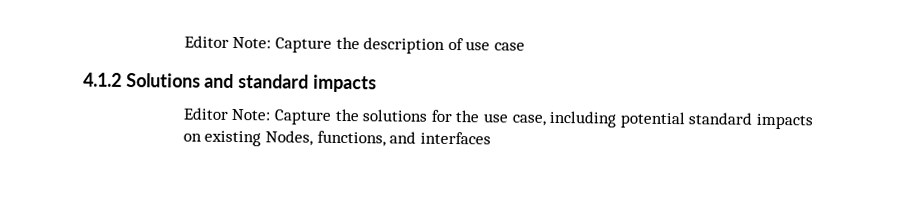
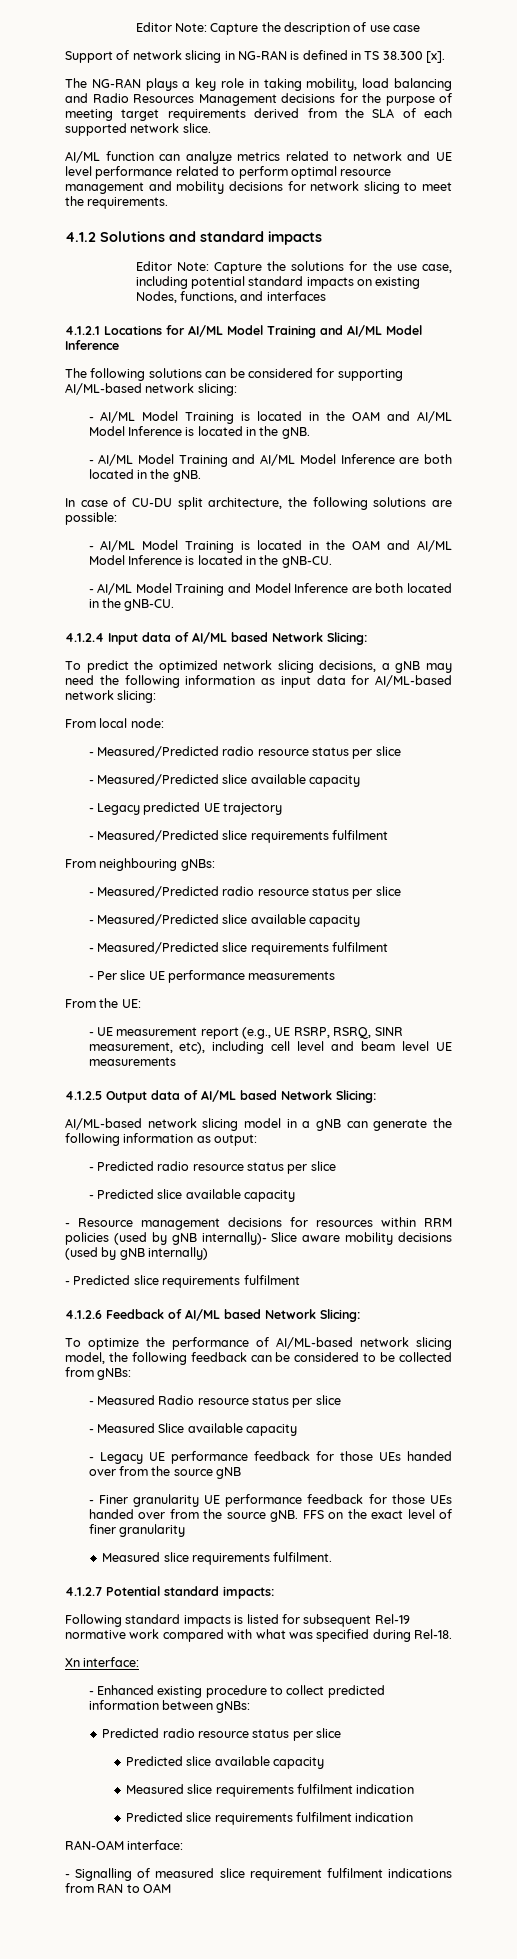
+ Support of network slicing in NG-RAN is defined in TS 38.300 [x].
+ The NG-RAN plays a key role in taking mobility, load balancing and Radio Resources Management decisions for the purpose of meeting target requirements derived from the SLA of each supported network slice.
+ AI/ML function can analyze metrics related to network and UE level performance related to perform optimal resource management and mobility decisions for network slicing to meet the requirements.
+ 4.1.2.1 Locations for AI/ML Model Training and AI/ML Model Inference
+ The following solutions can be considered for supporting AI/ML-based network slicing:
+ - AI/ML Model Training is located in the OAM and AI/ML Model Inference is located in the gNB.
+ - AI/ML Model Training and AI/ML Model Inference are both located in the gNB.
+ In case of CU-DU split architecture, the following solutions are possible:
+ - AI/ML Model Training is located in the OAM and AI/ML Model Inference is located in the gNB-CU.
+ - AI/ML Model Training and Model Inference are both located in the gNB-CU.
+ 4.1.2.4 Input data of AI/ML based Network Slicing:
+ To predict the optimized network slicing decisions, a gNB may need the following information as input data for AI/ML-based network slicing:
+ From local node:
+ - Measured/Predicted radio resource status per slice
+ - Measured/Predicted slice available capacity
+ - Legacy predicted UE trajectory
+ - Measured/Predicted slice requirements fulfilment
+ From neighbouring gNBs:
+ - Measured/Predicted radio resource status per slice
+ - Measured/Predicted slice available capacity
+ - Measured/Predicted slice requirements fulfilment
+ - Per slice UE performance measurements
+ From the UE:
+ - UE measurement report (e.g., UE RSRP, RSRQ, SINR measurement, etc), including cell level and beam level UE measurements
+ 4.1.2.5 Output data of AI/ML based Network Slicing:
+ AI/ML-based network slicing model in a gNB can generate the following information as output:
+ - Predicted radio resource status per slice
+ - Predicted slice available capacity
+ - Resource management decisions for resources within RRM policies (used by gNB internally)- Slice aware mobility decisions (used by gNB internally)
+ - Predicted slice requirements fulfilment
+ 4.1.2.6 Feedback of AI/ML based Network Slicing:
+ To optimize the performance of AI/ML-based network slicing model, the following feedback can be considered to be collected from gNBs:
+ - Measured Radio resource status per slice
+ - Measured Slice available capacity
+ - Legacy UE performance feedback for those UEs handed over from the source gNB
+ - Finer granularity UE performance feedback for those UEs handed over from the source gNB. FFS on the exact level of finer granularity
+ Measured slice requirements fulfilment.
+ 4.1.2.7 Potential standard impacts:
+ Following standard impacts is listed for subsequent Rel-19 normative work compared with what was specified during Rel-18.
+ Xn interface:
+ - Enhanced existing procedure to collect predicted information between gNBs:
+ Predicted radio resource status per slice
+ Predicted slice available capacity
+ Measured slice requirements fulfilment indication
+ Predicted slice requirements fulfilment indication
+ RAN-OAM interface:
+ - Signalling of measured slice requirement fulfilment indications from RAN to OAM

